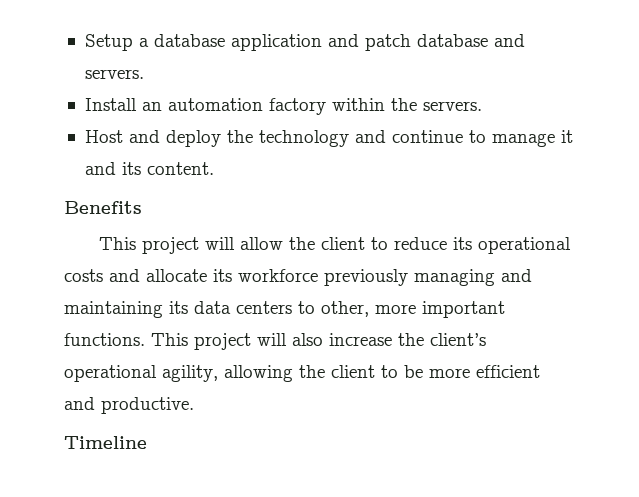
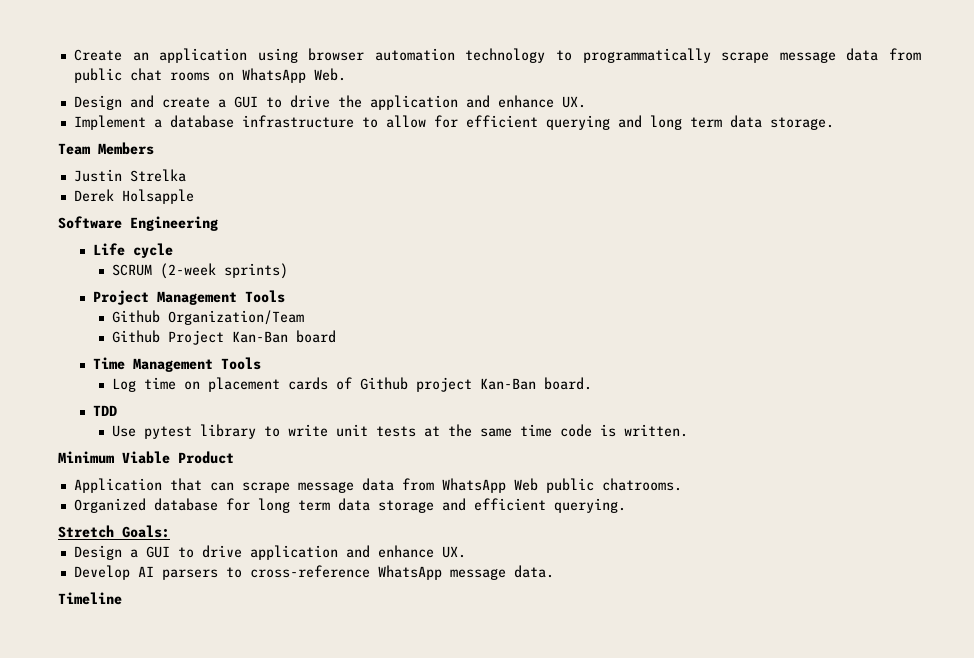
- Setup a database application and patch database and servers.
- Install an automation factory within the servers.
- Host and deploy the technology and continue to manage it and its content.
- Benefits
- This project will allow the client to reduce its operational costs and allocate its workforce previously managing and maintaining its data centers to other, more important functions. This project will also increase the client’s operational agility, allowing the client to be more efficient and productive.
+ Create an application using browser automation technology to programmatically scrape message data from public chat rooms on WhatsApp Web.
+ Design and create a GUI to drive the application and enhance UX.
+ Implement a database infrastructure to allow for efficient querying and long term data storage.
+ Team Members
+ Justin Strelka
+ Derek Holsapple
+ Software Engineering
+ Life cycle
+ SCRUM (2-week sprints)
+ Project Management Tools
+ Github Organization/Team
+ Github Project Kan-Ban board
+ Time Management Tools
+ Log time on placement cards of Github project Kan-Ban board.
+ TDD
+ Use pytest library to write unit tests at the same time code is written.
+ Minimum Viable Product
+ Application that can scrape message data from WhatsApp Web public chatrooms.
+ Organized database for long term data storage and efficient querying.
+ Stretch Goals:
+ Design a GUI to drive application and enhance UX.
+ Develop AI parsers to cross-reference WhatsApp message data.

